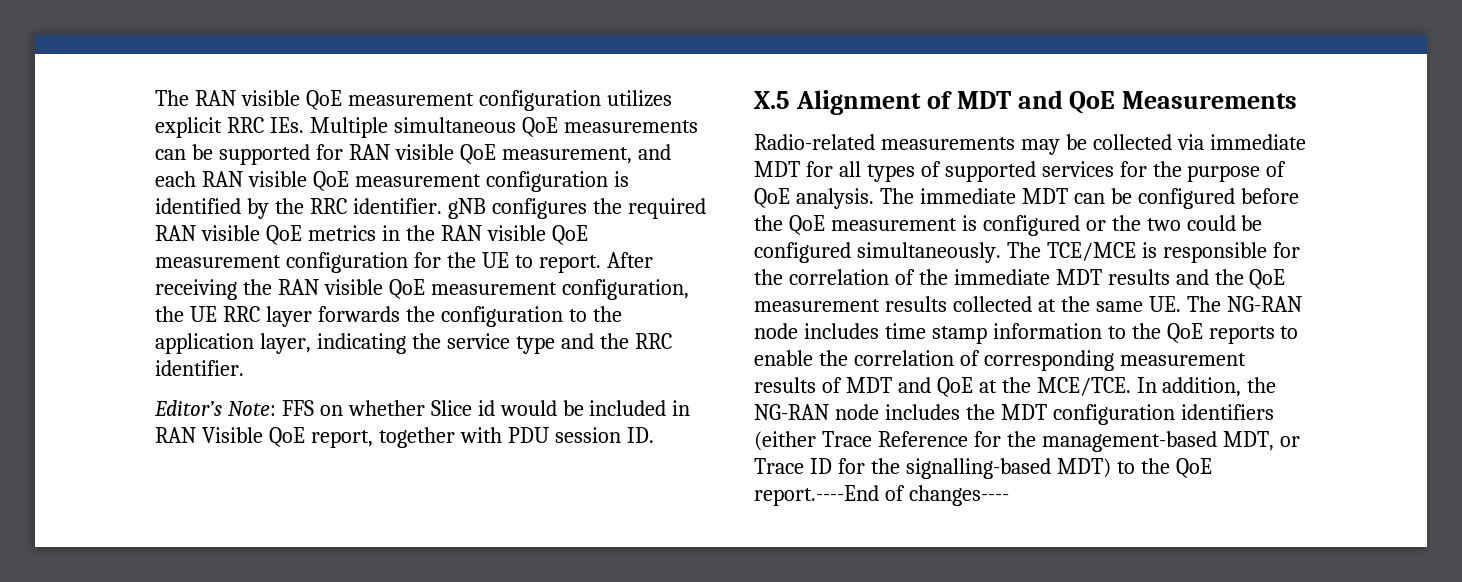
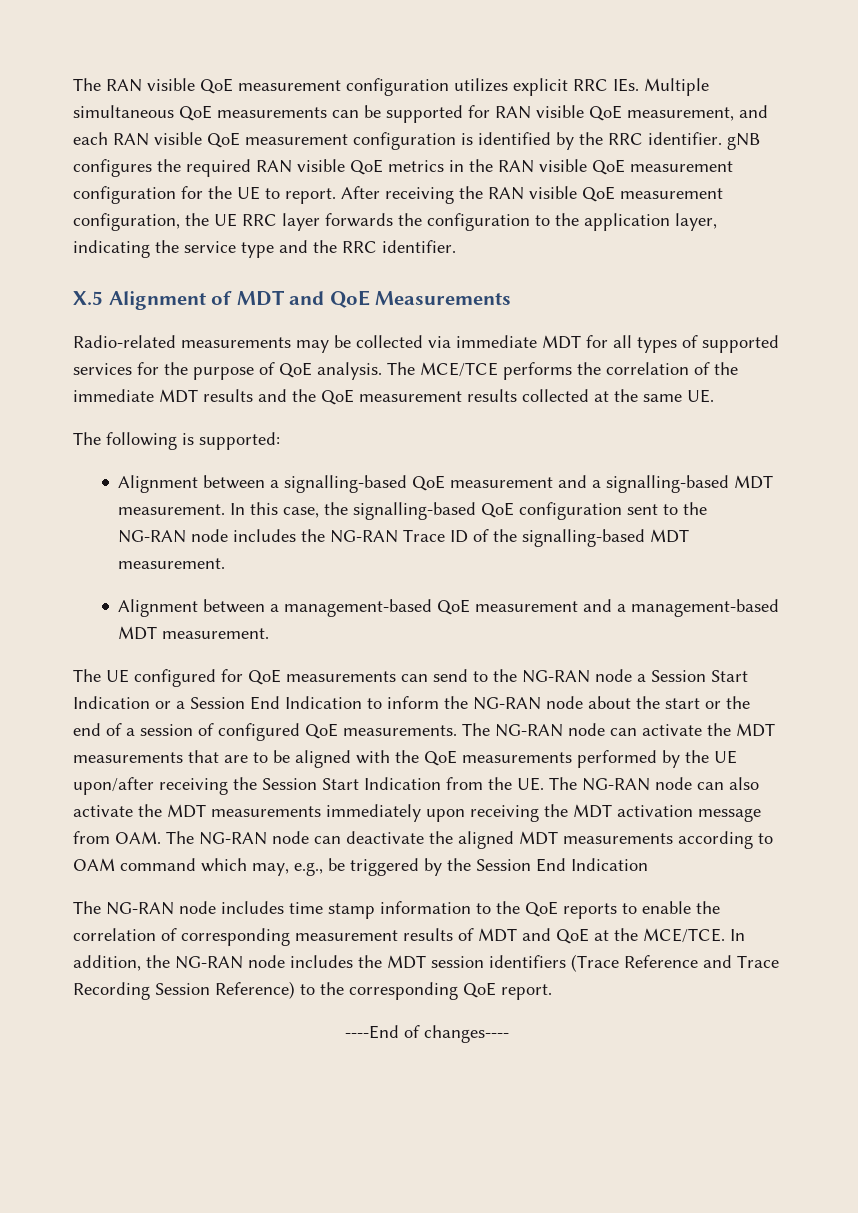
- Editor’s Note: FFS on whether Slice id would be included in RAN Visible QoE report, together with PDU session ID.
- The immediate MDT can be configured before the QoE measurement is configured or the two could be configured simultaneously. The TCE/MCE is responsible for the correlation of the immediate MDT results and the QoE measurement results collected at the same UE. The NG-RAN node includes time stamp information to the QoE reports to enable the correlation of corresponding measurement results of MDT and QoE at the MCE/TCE.
+ The MCE/TCE performs the correlation of the immediate MDT results and the QoE measurement results collected at the same UE.
+ The following is supported:
+ Alignment between a signalling-based QoE measurement and a signalling-based MDT measurement. In this case, the signalling-based QoE configuration sent to the NG-RAN node includes the NG-RAN Trace ID of the signalling-based MDT measurement.
+ Alignment between a management-based QoE measurement and a management-based MDT measurement.
+ The UE configured for QoE measurements can send to the NG-RAN node a Session Start Indication or a Session End Indication to inform the NG-RAN node about the start or the end of a session of configured QoE measurements. The NG-RAN node can activate the MDT measurements that are to be aligned with the QoE measurements performed by the UE upon/after receiving the Session Start Indication from the UE. The NG-RAN node can also activate the MDT measurements immediately upon receiving the MDT activation message from OAM. The NG-RAN node can deactivate the aligned MDT measurements according to OAM command which may, e.g., be triggered by the Session End Indication
+ The NG-RAN node includes time stamp information to the QoE reports to enable the correlation of corresponding measurement results of MDT and QoE at the MCE/TCE.
- In addition, the NG-RAN node includes the MDT configuration identifiers (either Trace Reference for the management-based MDT, or Trace ID for the signalling-based MDT) to the QoE report.----End of changes----
+ In addition, the NG-RAN node includes the MDT session identifiers (Trace Reference and Trace Recording Session Reference) to the corresponding QoE report.
+ ----End of changes----

